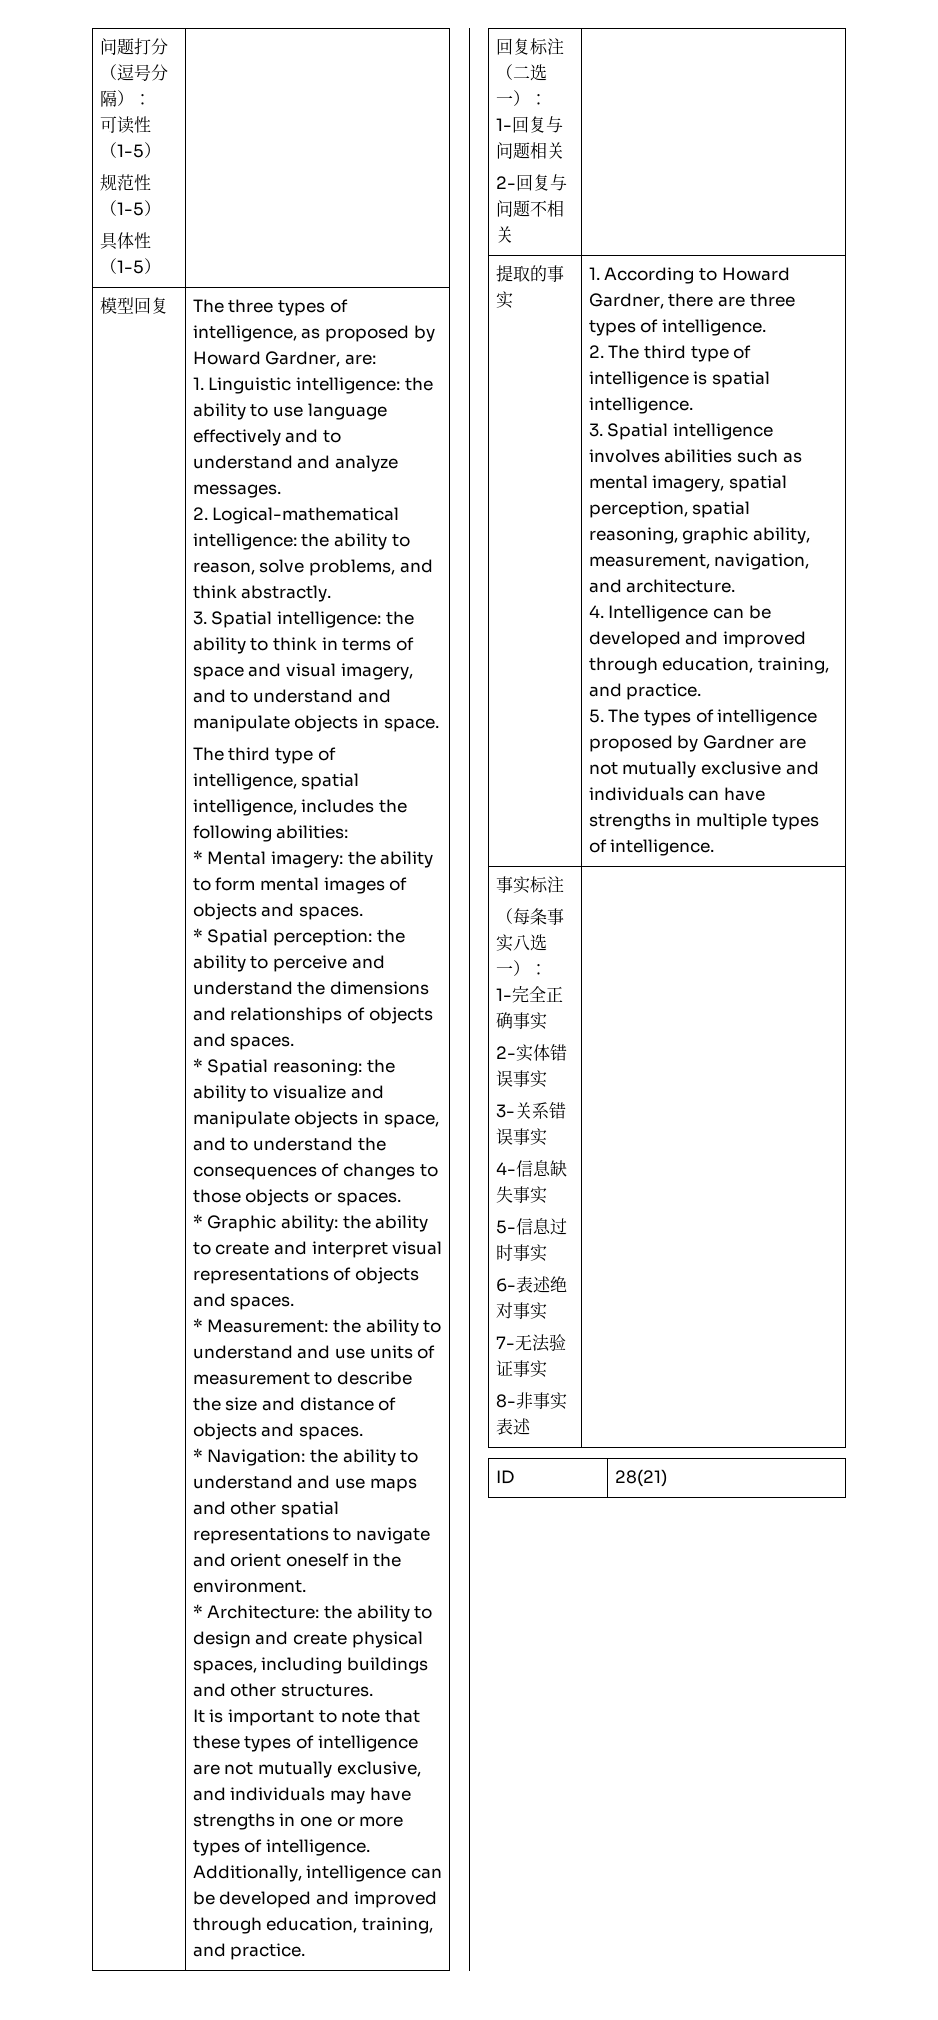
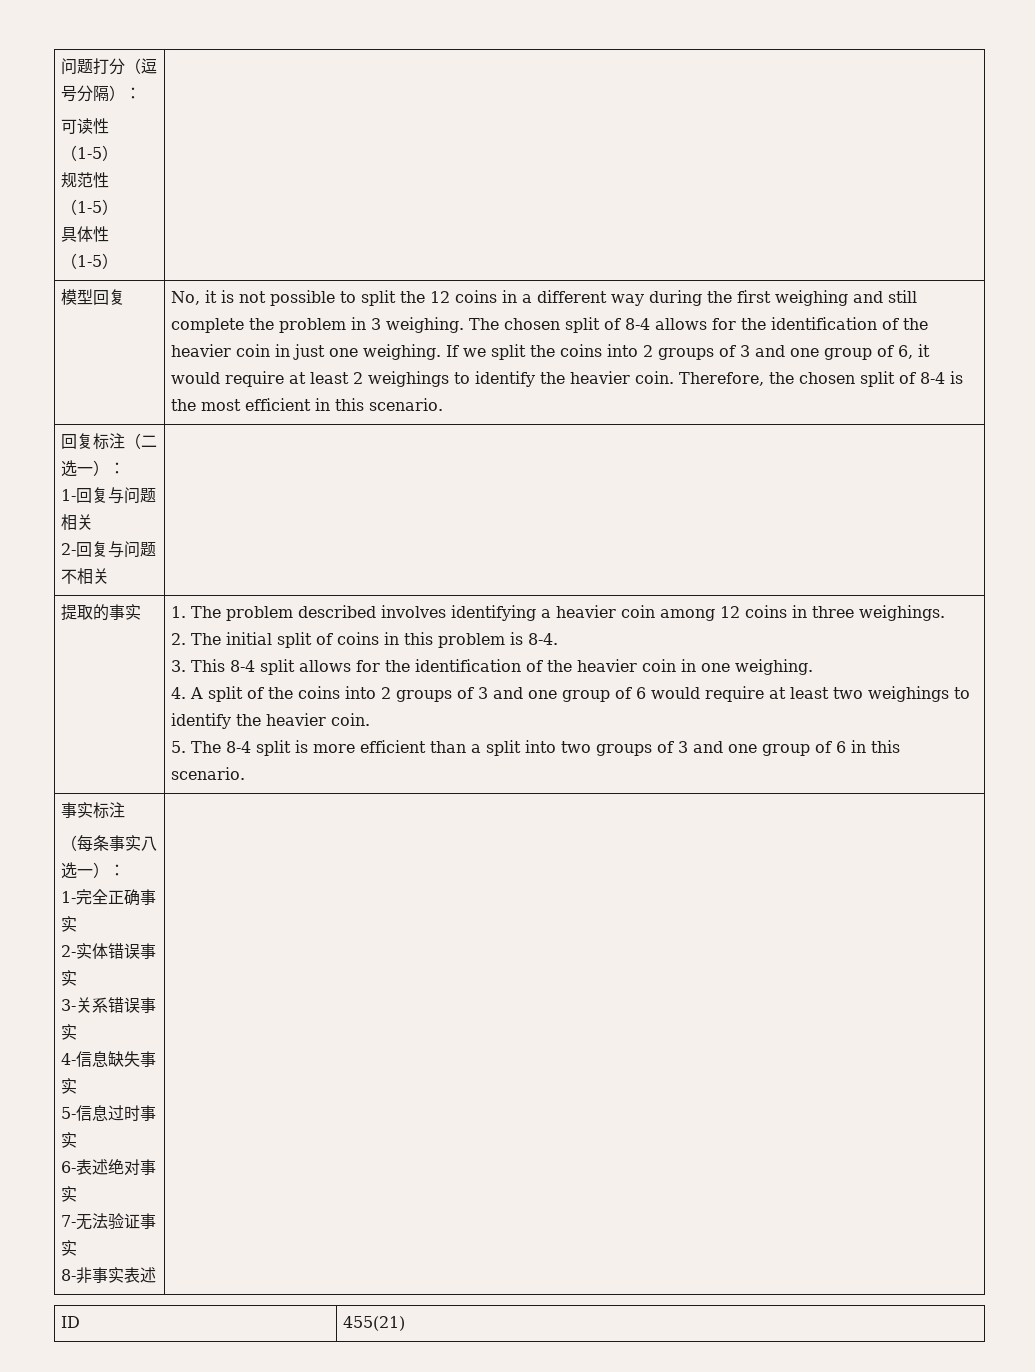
- The three types of intelligence, as proposed by Howard Gardner, are:
- 1. Linguistic intelligence: the ability to use language effectively and to understand and analyze messages.
- 2. Logical-mathematical intelligence: the ability to reason, solve problems, and think abstractly.
- 3. Spatial intelligence: the ability to think in terms of space and visual imagery, and to understand and manipulate objects in space.
- The third type of intelligence, spatial intelligence, includes the following abilities:
- * Mental imagery: the ability to form mental images of objects and spaces.
- * Spatial perception: the ability to perceive and understand the dimensions and relationships of objects and spaces.
- * Spatial reasoning: the ability to visualize and manipulate objects in space, and to understand the consequences of changes to those objects or spaces.
- * Graphic ability: the ability to create and interpret visual representations of objects and spaces.
- * Measurement: the ability to understand and use units of measurement to describe the size and distance of objects and spaces.
- * Navigation: the ability to understand and use maps and other spatial representations to navigate and orient oneself in the environment.
- * Architecture: the ability to design and create physical spaces, including buildings and other structures.
- It is important to note that these types of intelligence are not mutually exclusive, and individuals may have strengths in one or more types of intelligence. Additionally, intelligence can be developed and improved through education, training, and practice.
+ No, it is not possible to split the 12 coins in a different way during the first weighing and still complete the problem in 3 weighing. The chosen split of 8-4 allows for the identification of the heavier coin in just one weighing. If we split the coins into 2 groups of 3 and one group of 6, it would require at least 2 weighings to identify the heavier coin. Therefore, the chosen split of 8-4 is the most efficient in this scenario.
- 1. According to Howard Gardner, there are three types of intelligence.
- 2. The third type of intelligence is spatial intelligence.
- 3. Spatial intelligence involves abilities such as mental imagery, spatial perception, spatial reasoning, graphic ability, measurement, navigation, and architecture.
- 4. Intelligence can be developed and improved through education, training, and practice.
- 5. The types of intelligence proposed by Gardner are not mutually exclusive and individuals can have strengths in multiple types of intelligence.
+ 1. The problem described involves identifying a heavier coin among 12 coins in three weighings.
+ 2. The initial split of coins in this problem is 8-4.
+ 3. This 8-4 split allows for the identification of the heavier coin in one weighing.
+ 4. A split of the coins into 2 groups of 3 and one group of 6 would require at least two weighings to identify the heavier coin.
+ 5. The 8-4 split is more efficient than a split into two groups of 3 and one group of 6 in this scenario.
- ID | 28(21)
+ ID | 455(21)

